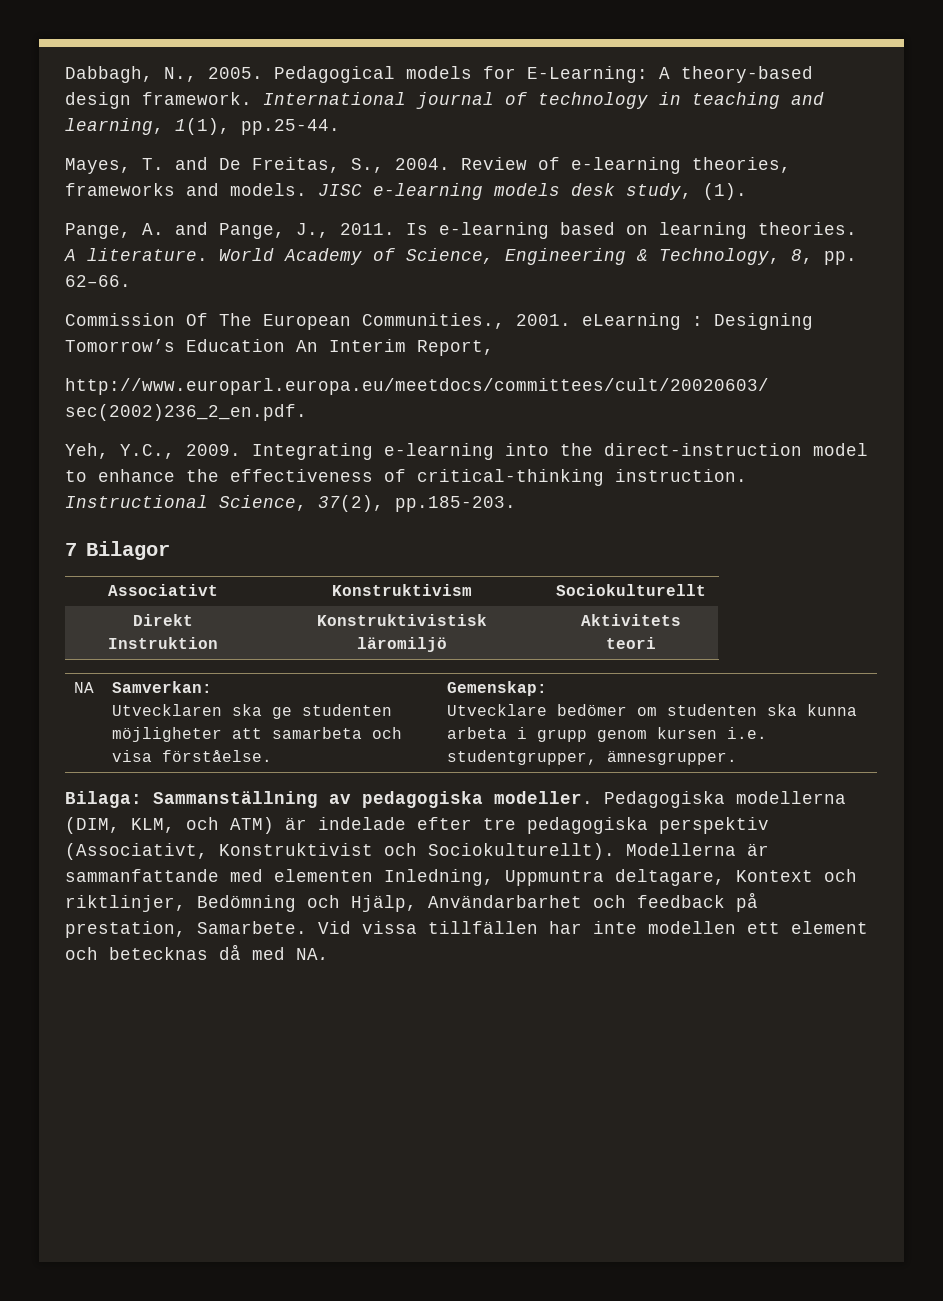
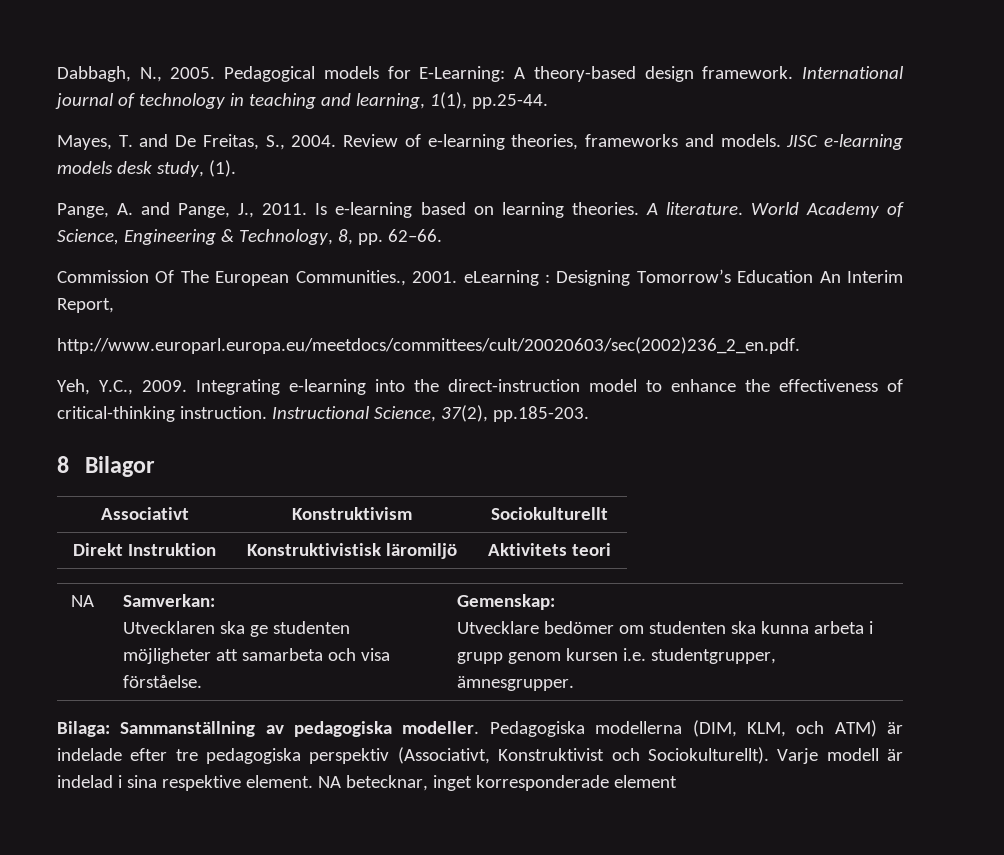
- 7 Bilagor
+ 8 Bilagor
- Modellerna är sammanfattande med elementen Inledning, Uppmuntra deltagare, Kontext och riktlinjer, Bedömning och Hjälp, Användarbarhet och feedback på prestation, Samarbete. Vid vissa tillfällen har inte modellen ett element och betecknas då med NA.
+ Varje modell är indelad i sina respektive element. NA betecknar, inget korresponderade element

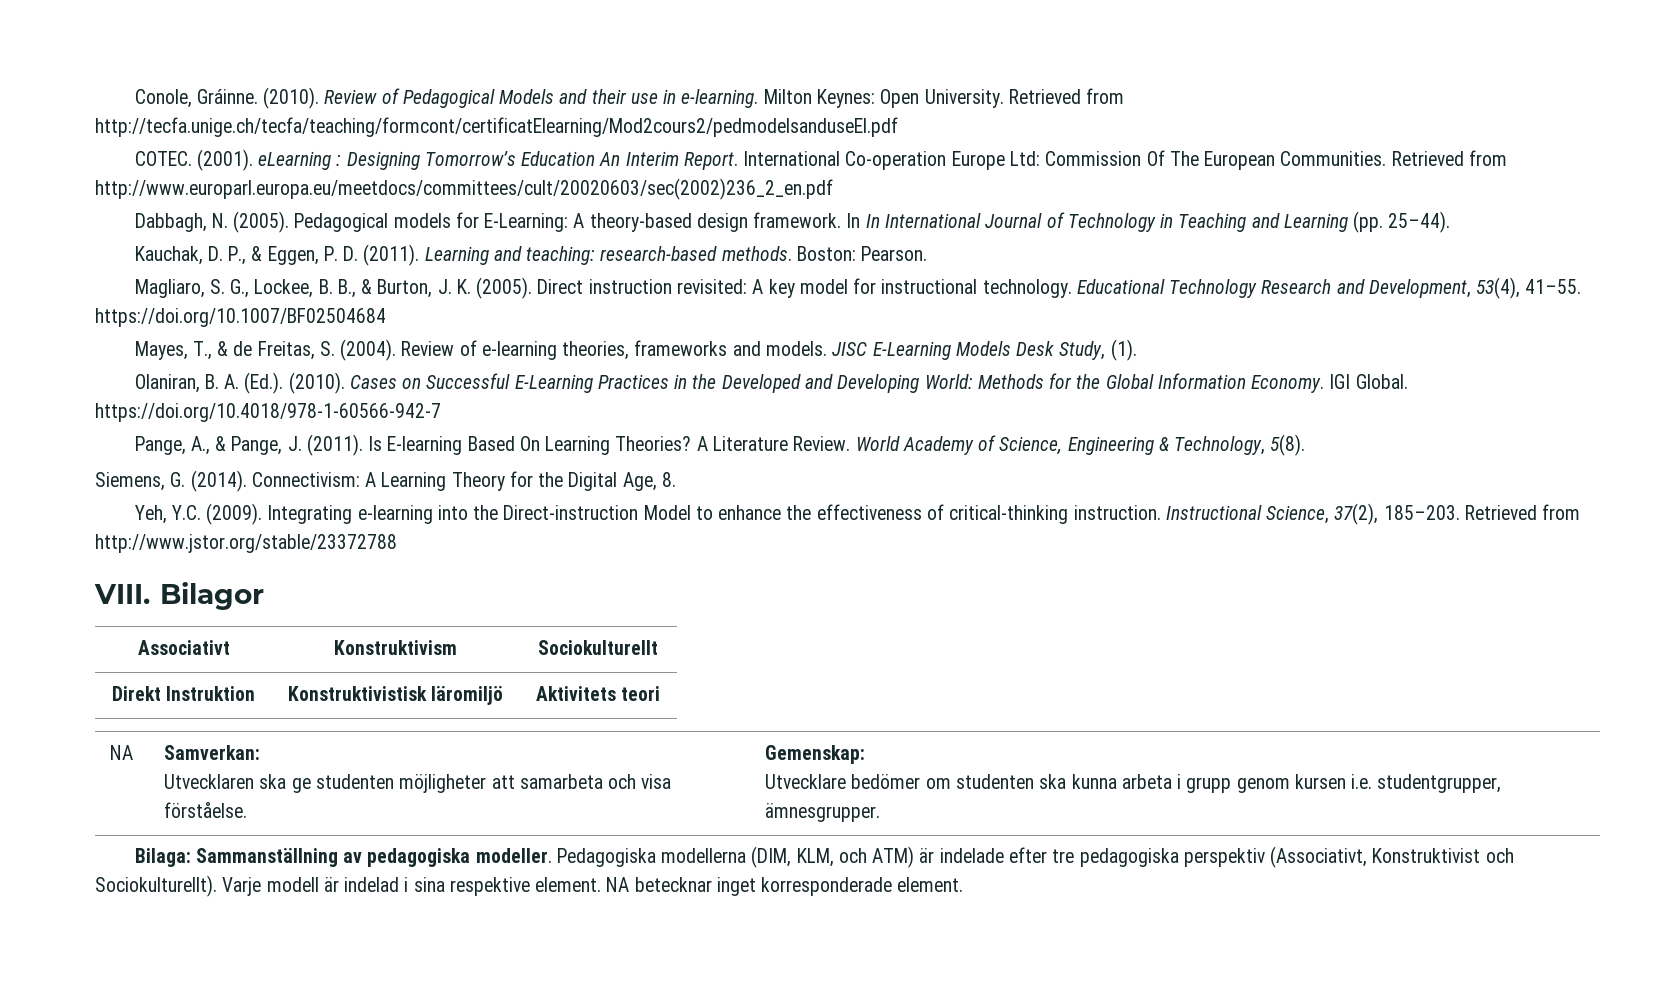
- Dabbagh, N., 2005.
+ Conole, Gráinne. (2010). Review of Pedagogical Models and their use in e-learning. Milton Keynes: Open University. Retrieved from http://tecfa.unige.ch/tecfa/teaching/formcont/certificatElearning/Mod2cours2/pedmodelsanduseEl.pdf
+ COTEC. (2001). eLearning : Designing Tomorrow’s Education An Interim Report. International Co-operation Europe Ltd: Commission Of The European Communities. Retrieved from http://www.europarl.europa.eu/meetdocs/committees/cult/20020603/sec(2002)236_2_en.pdf
+ Dabbagh, N. (2005).
- International journal of technology in teaching and learning, 1(1), pp.25-44.
- Mayes, T. and De Freitas, S., 2004.
+ In In International Journal of Technology in Teaching and Learning (pp. 25–44).
+ Kauchak, D. P., & Eggen, P. D. (2011). Learning and teaching: research-based methods. Boston: Pearson.
+ Magliaro, S. G., Lockee, B. B., & Burton, J. K. (2005). Direct instruction revisited: A key model for instructional technology. Educational Technology Research and Development, 53(4), 41–55. https://doi.org/10.1007/BF02504684
+ Mayes, T., & de Freitas, S. (2004).
- JISC e-learning models desk study, (1).
- Pange, A. and Pange, J., 2011. Is e-learning based on learning theories. A literature.
+ JISC E-Learning Models Desk Study, (1).
+ Olaniran, B. A. (Ed.). (2010). Cases on Successful E-Learning Practices in the Developed and Developing World: Methods for the Global Information Economy. IGI Global. https://doi.org/10.4018/978-1-60566-942-7
+ Pange, A., & Pange, J. (2011). Is E-learning Based On Learning Theories? A Literature Review.
- World Academy of Science, Engineering & Technology, 8, pp. 62–66.
- Commission Of The European Communities., 2001. eLearning : Designing Tomorrow’s Education An Interim Report,
- http://www.europarl.europa.eu/meetdocs/committees/cult/20020603/sec(2002)236_2_en.pdf.
+ World Academy of Science, Engineering & Technology, 5(8).
+ Siemens, G. (2014). Connectivism: A Learning Theory for the Digital Age, 8.
- Yeh, Y.C., 2009.
+ Yeh, Y.C. (2009).
- Integrating e-learning into the direct-instruction model to enhance the effectiveness of critical-thinking instruction.
+ Integrating e-learning into the Direct-instruction Model to enhance the effectiveness of critical-thinking instruction.
- Instructional Science, 37(2), pp.185-203.
- 8 Bilagor
+ Instructional Science, 37(2), 185–203. Retrieved from http://www.jstor.org/stable/23372788
+ VIII. Bilagor
- NA betecknar, inget korresponderade element
+ NA betecknar inget korresponderade element.

